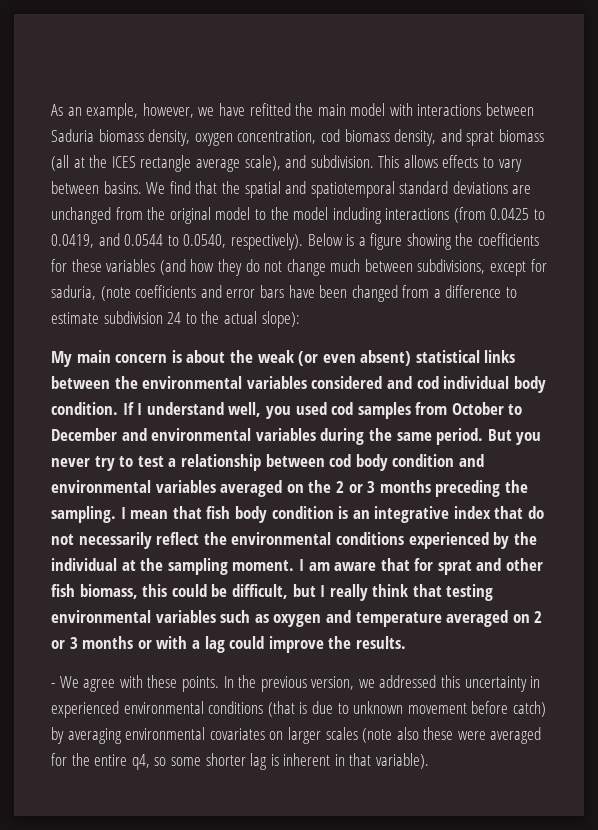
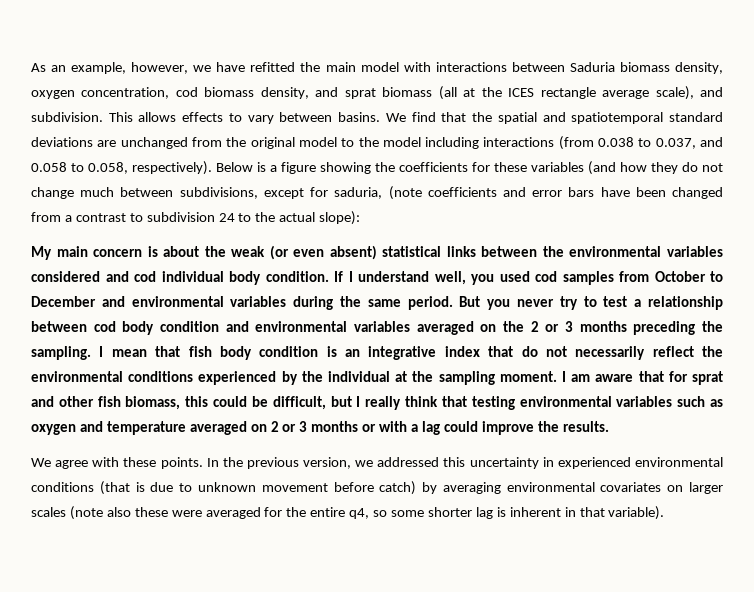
- We find that the spatial and spatiotemporal standard deviations are unchanged from the original model to the model including interactions (from 0.0425 to 0.0419, and 0.0544 to 0.0540, respectively).
+ We find that the spatial and spatiotemporal standard deviations are unchanged from the original model to the model including interactions (from 0.038 to 0.037, and 0.058 to 0.058, respectively).
- Below is a figure showing the coefficients for these variables (and how they do not change much between subdivisions, except for saduria, (note coefficients and error bars have been changed from a difference to estimate subdivision 24 to the actual slope):
+ Below is a figure showing the coefficients for these variables (and how they do not change much between subdivisions, except for saduria, (note coefficients and error bars have been changed from a contrast to subdivision 24 to the actual slope):
- - We agree with these points.
+ We agree with these points.

